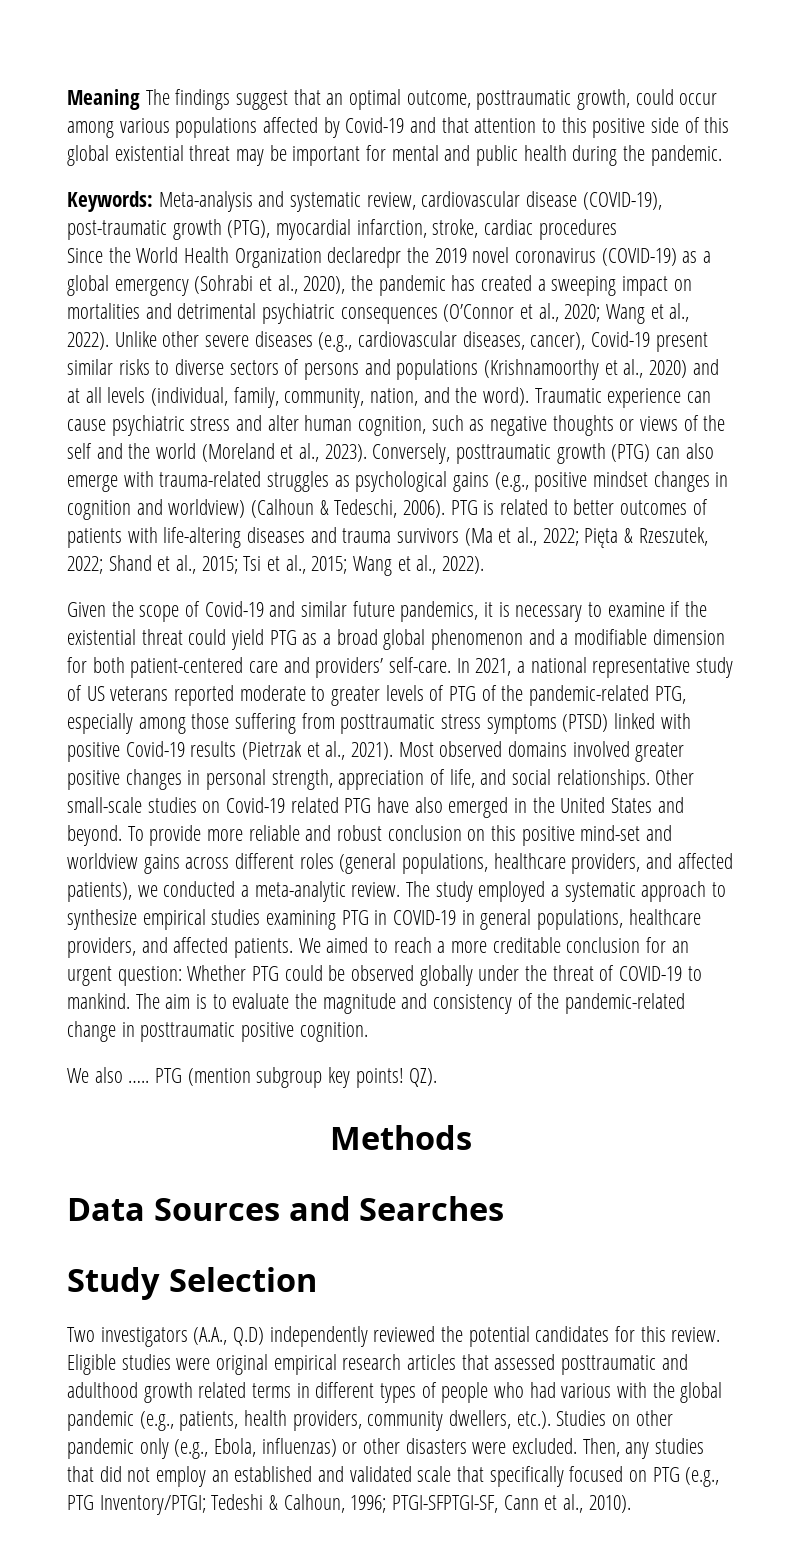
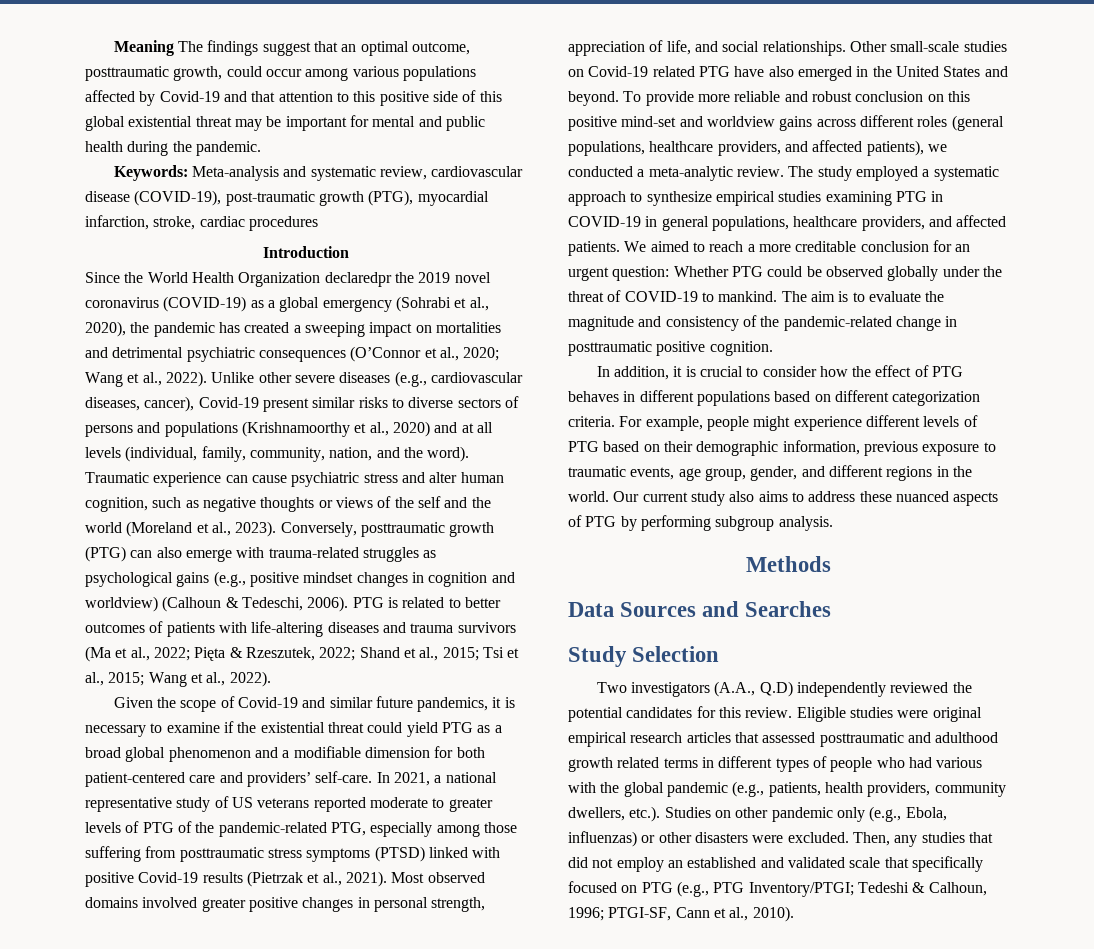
+ Introduction
- We also ….. PTG (mention subgroup key points! QZ).
+ In addition, it is crucial to consider how the effect of PTG behaves in different populations based on different categorization criteria. For example, people might experience different levels of PTG based on their demographic information, previous exposure to traumatic events, age group, gender, and different regions in the world. Our current study also aims to address these nuanced aspects of PTG by performing subgroup analysis.
- Then, any studies that did not employ an established and validated scale that specifically focused on PTG (e.g., PTG Inventory/PTGI; Tedeshi & Calhoun, 1996; PTGI-SFPTGI-SF, Cann et al., 2010).
+ Then, any studies that did not employ an established and validated scale that specifically focused on PTG (e.g., PTG Inventory/PTGI; Tedeshi & Calhoun, 1996; PTGI-SF, Cann et al., 2010).

